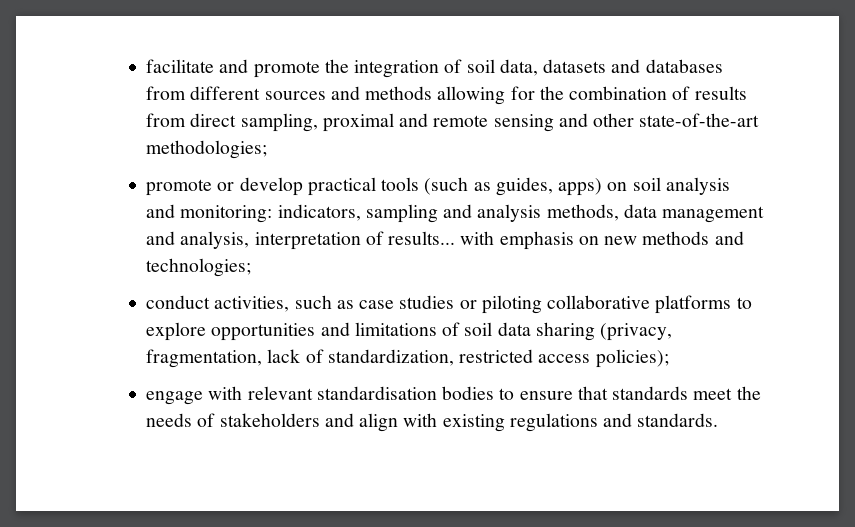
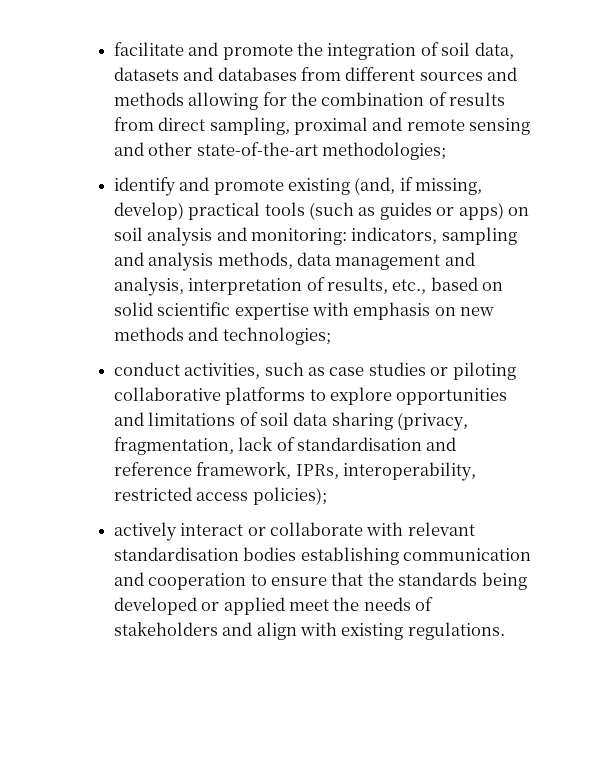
- promote or develop practical tools (such as guides, apps) on soil analysis and monitoring: indicators, sampling and analysis methods, data management and analysis, interpretation of results... with emphasis on new methods and technologies;
+ identify and promote existing (and, if missing, develop) practical tools (such as guides or apps) on soil analysis and monitoring: indicators, sampling and analysis methods, data management and analysis, interpretation of results, etc., based on solid scientific expertise with emphasis on new methods and technologies;
- conduct activities, such as case studies or piloting collaborative platforms to explore opportunities and limitations of soil data sharing (privacy, fragmentation, lack of standardization, restricted access policies);
- engage with relevant standardisation bodies to ensure that standards meet the needs of stakeholders and align with existing regulations and standards.
+ conduct activities, such as case studies or piloting collaborative platforms to explore opportunities and limitations of soil data sharing (privacy, fragmentation, lack of standardisation and reference framework, IPRs, interoperability, restricted access policies);
+ actively interact or collaborate with relevant standardisation bodies establishing communication and cooperation to ensure that the standards being developed or applied meet the needs of stakeholders and align with existing regulations.

